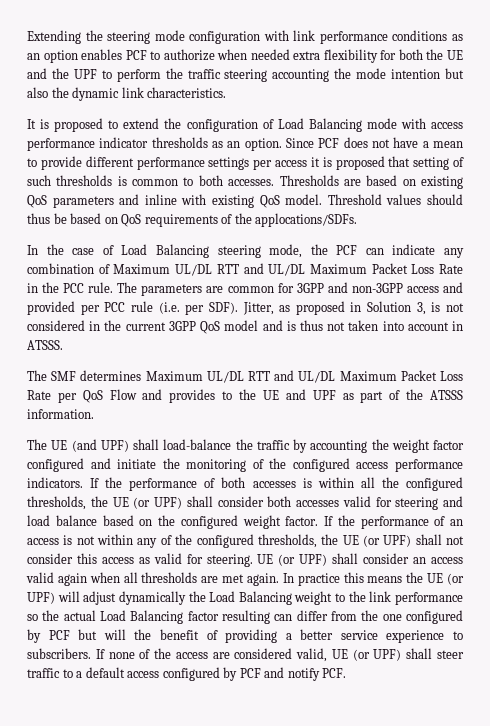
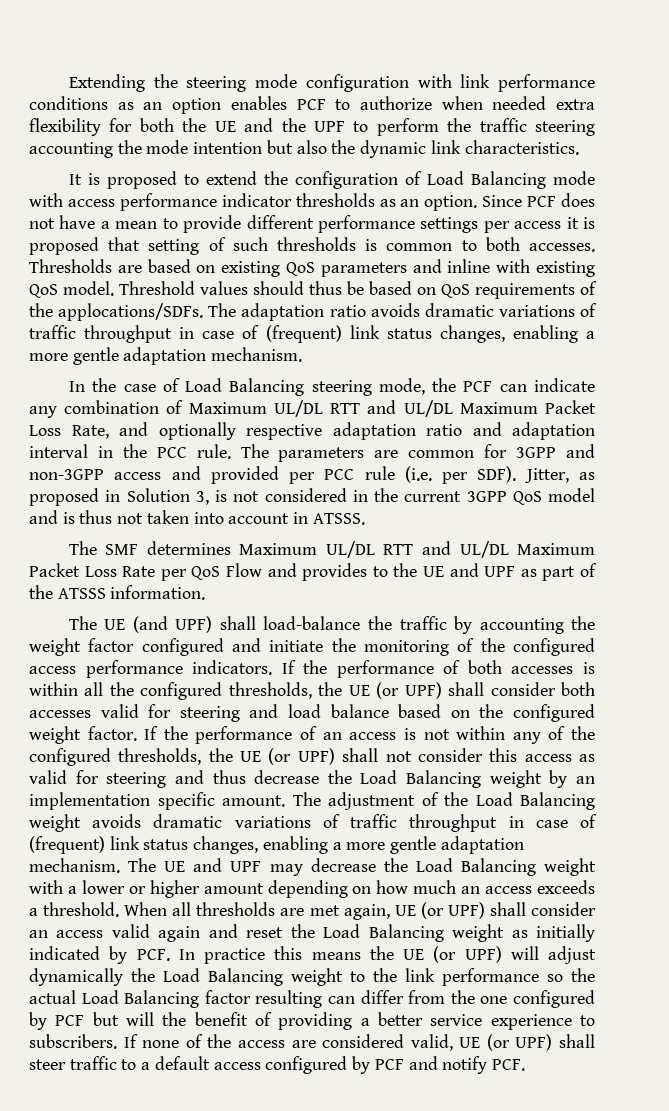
+ The adaptation ratio avoids dramatic variations of traffic throughput in case of (frequent) link status changes, enabling a more gentle adaptation mechanism.
- In the case of Load Balancing steering mode, the PCF can indicate any combination of Maximum UL/DL RTT and UL/DL Maximum Packet Loss Rate in the PCC rule.
+ In the case of Load Balancing steering mode, the PCF can indicate any combination of Maximum UL/DL RTT and UL/DL Maximum Packet Loss Rate, and optionally respective adaptation ratio and adaptation interval in the PCC rule.
- If the performance of an access is not within any of the configured thresholds, the UE (or UPF) shall not consider this access as valid for steering. UE (or UPF) shall consider an access valid again when all thresholds are met again. In practice this means the UE (or UPF) will adjust dynamically the Load Balancing weight to the link performance so the actual Load Balancing factor resulting can differ from the one configured by PCF but will the benefit of providing a better service experience to subscribers.
+ If the performance of an access is not within any of the configured thresholds, the UE (or UPF) shall not consider this access as valid for steering and thus decrease the Load Balancing weight by an implementation specific amount. The adjustment of the Load Balancing weight avoids dramatic variations of traffic throughput in case of (frequent) link status changes, enabling a more gentle adaptation mechanism. The UE and UPF may decrease the Load Balancing weight with a lower or higher amount depending on how much an access exceeds a threshold. When all thresholds are met again, UE (or UPF) shall consider an access valid again and reset the Load Balancing weight as initially indicated by PCF. In practice this means the UE (or UPF) will adjust dynamically the Load Balancing weight to the link performance so the actual Load Balancing factor resulting can differ from the one configured by PCF but will the benefit of providing a better service experience to subscribers.

